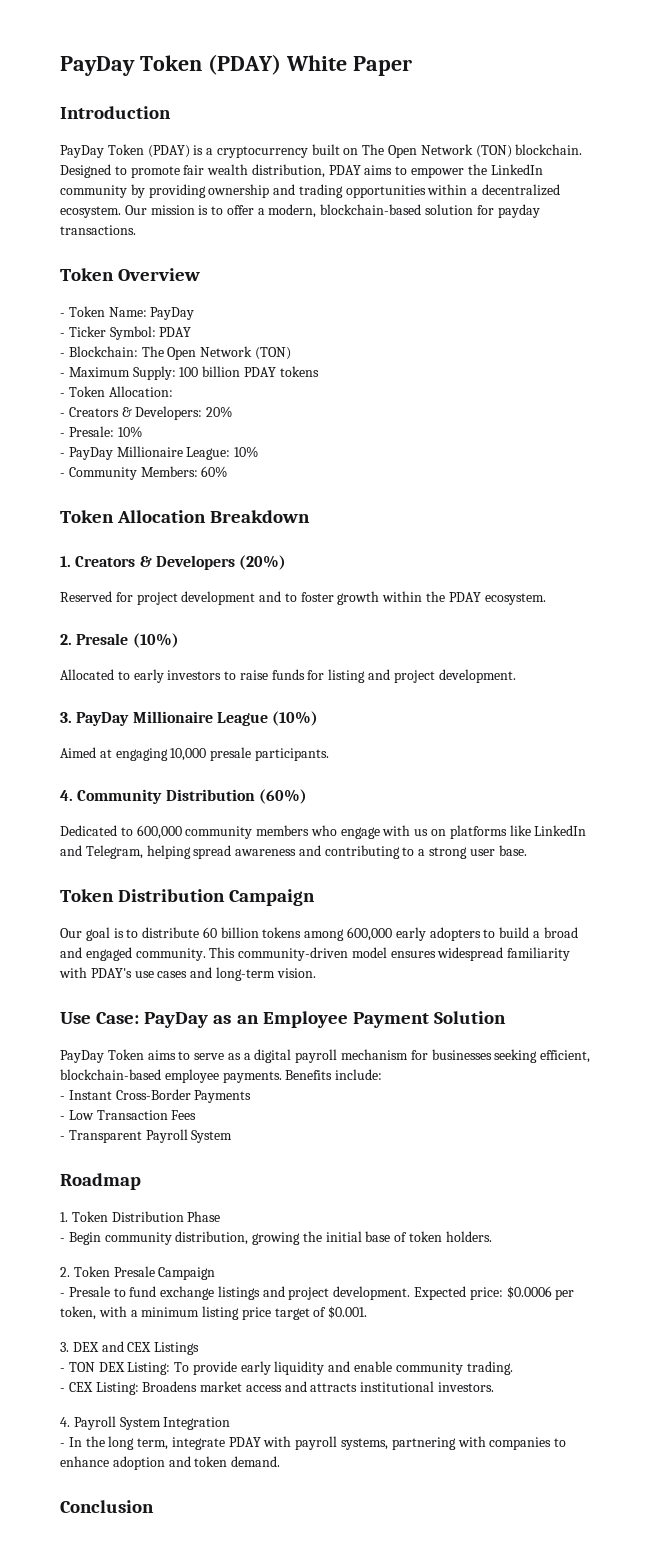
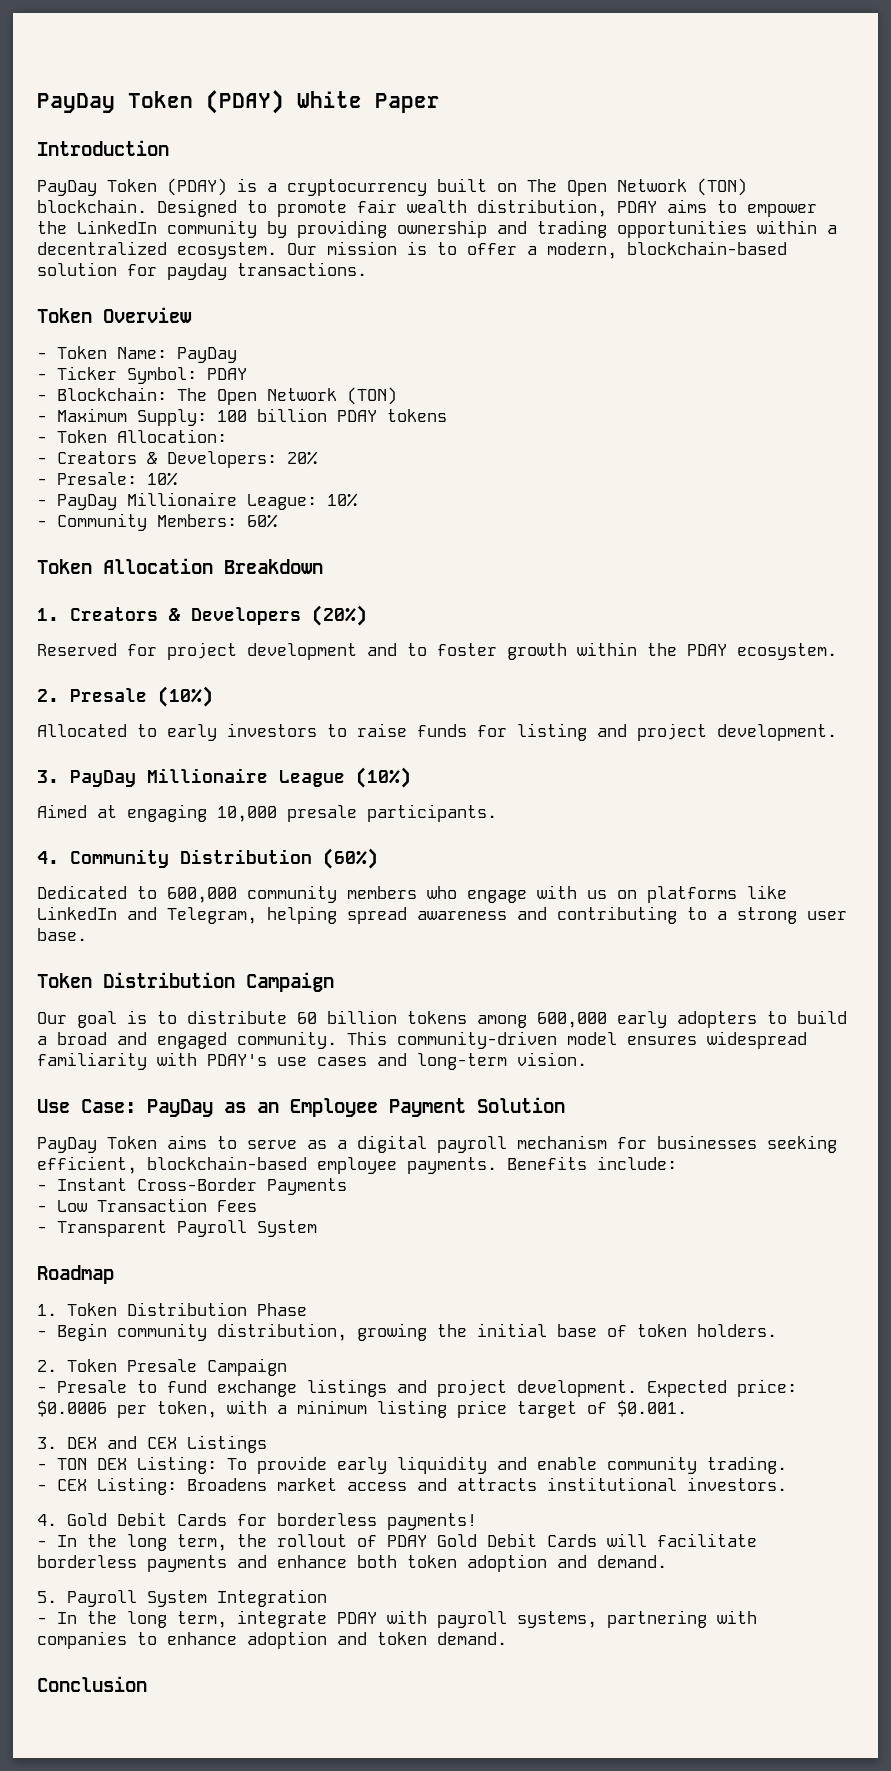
- 4. Payroll System Integration
+ 4. Gold Debit Cards for borderless payments!
+ - In the long term, the rollout of PDAY Gold Debit Cards will facilitate borderless payments and enhance both token adoption and demand.
+ 5. Payroll System Integration

